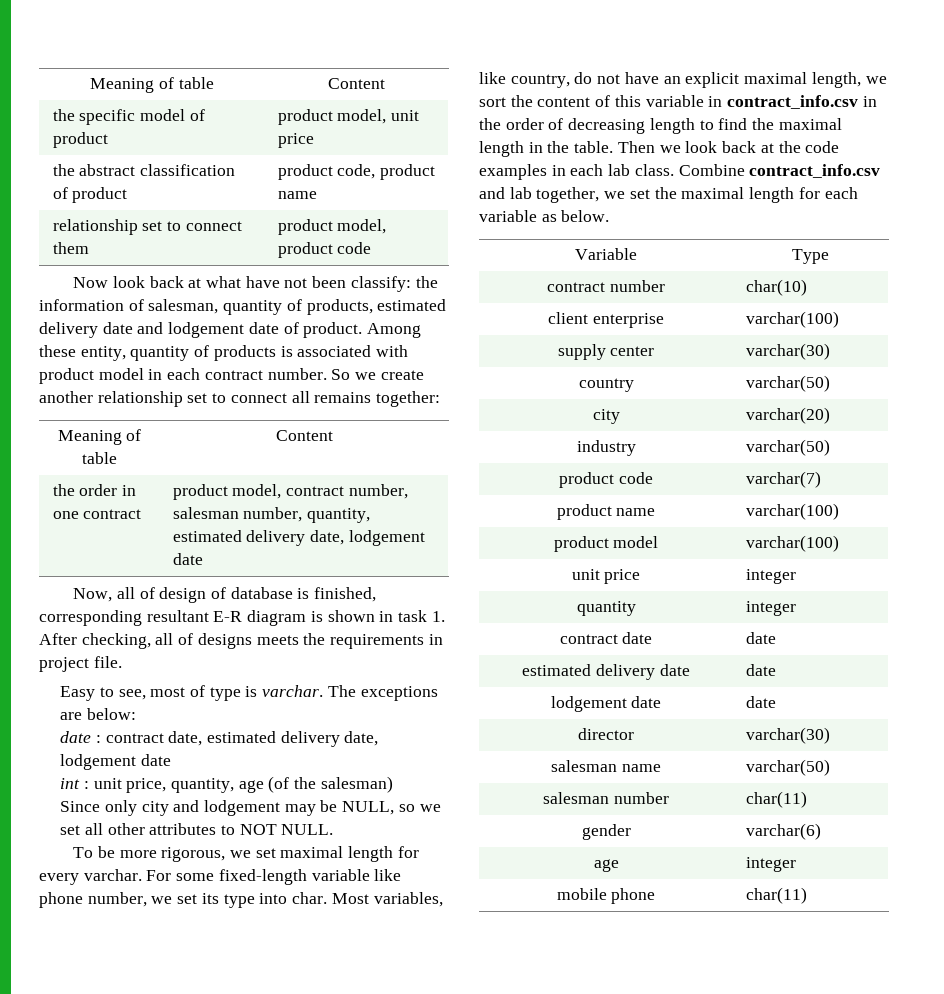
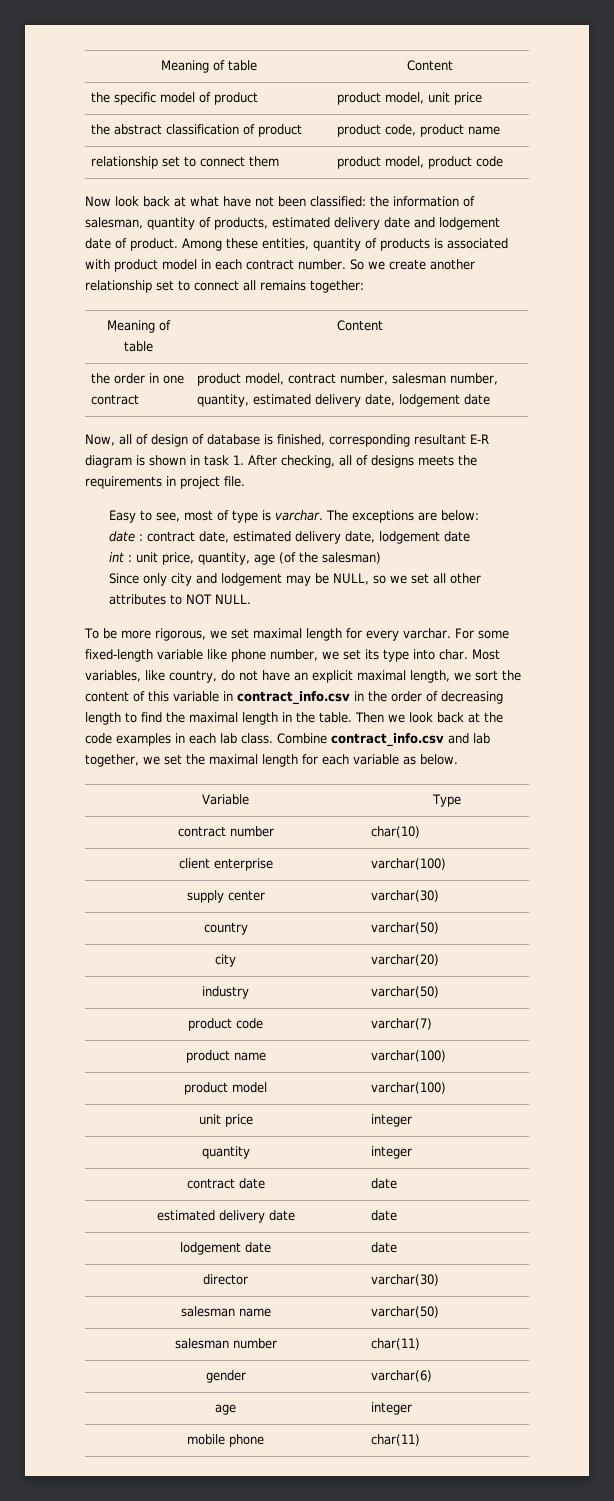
- Now look back at what have not been classify: the information of salesman, quantity of products, estimated delivery date and lodgement date of product.
+ Now look back at what have not been classified: the information of salesman, quantity of products, estimated delivery date and lodgement date of product.
- Among these entity, quantity of products is associated with product model in each contract number.
+ Among these entities, quantity of products is associated with product model in each contract number.

